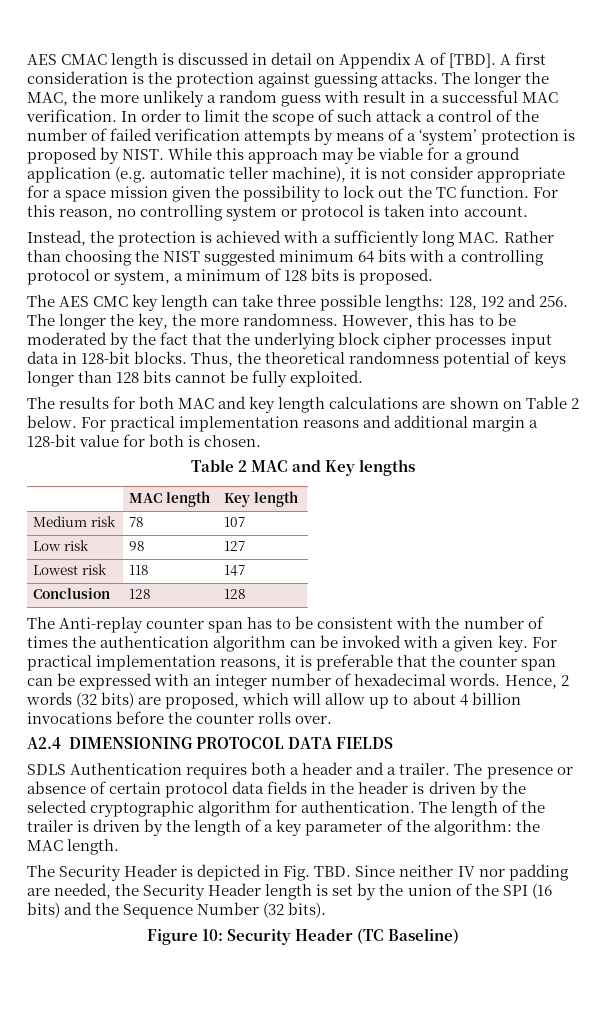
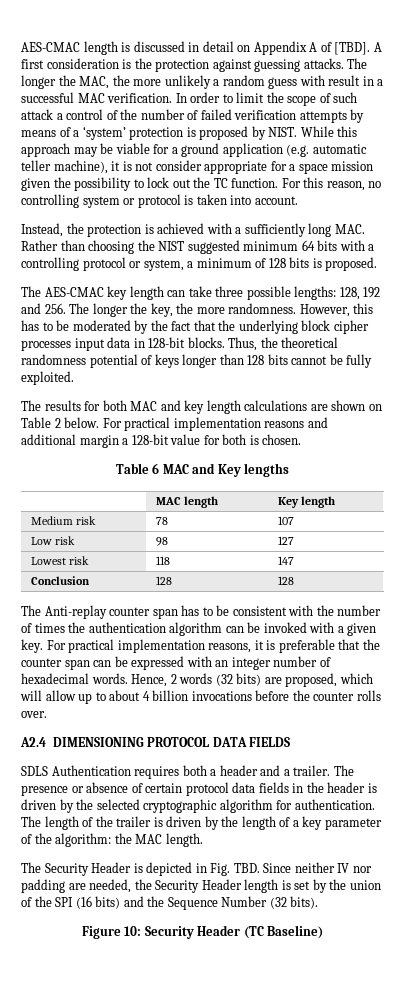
- AES CMAC length is discussed in detail on Appendix A of [TBD].
+ AES-CMAC length is discussed in detail on Appendix A of [TBD].
- The AES CMC key length can take three possible lengths: 128, 192 and 256. The longer the key, the more randomness.
+ The AES-CMAC key length can take three possible lengths: 128, 192 and 256. The longer the key, the more randomness.
- Table 2 MAC and Key lengths
+ Table 6 MAC and Key lengths

